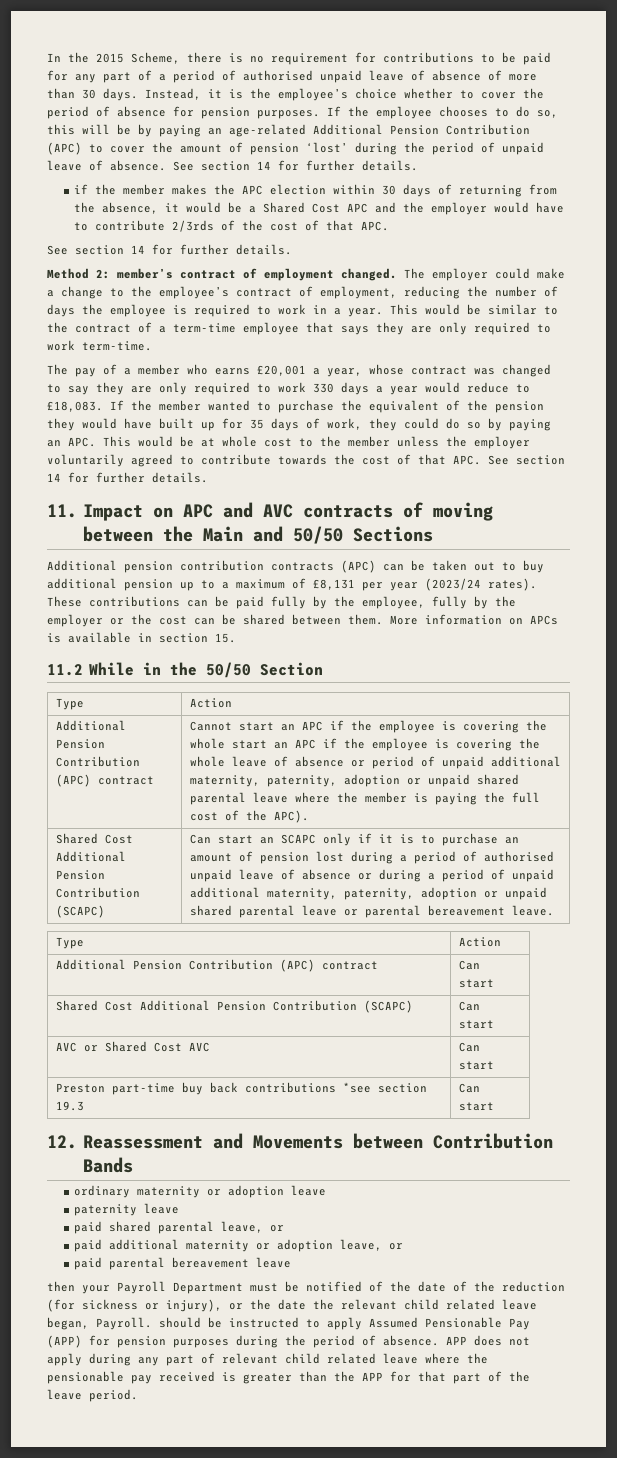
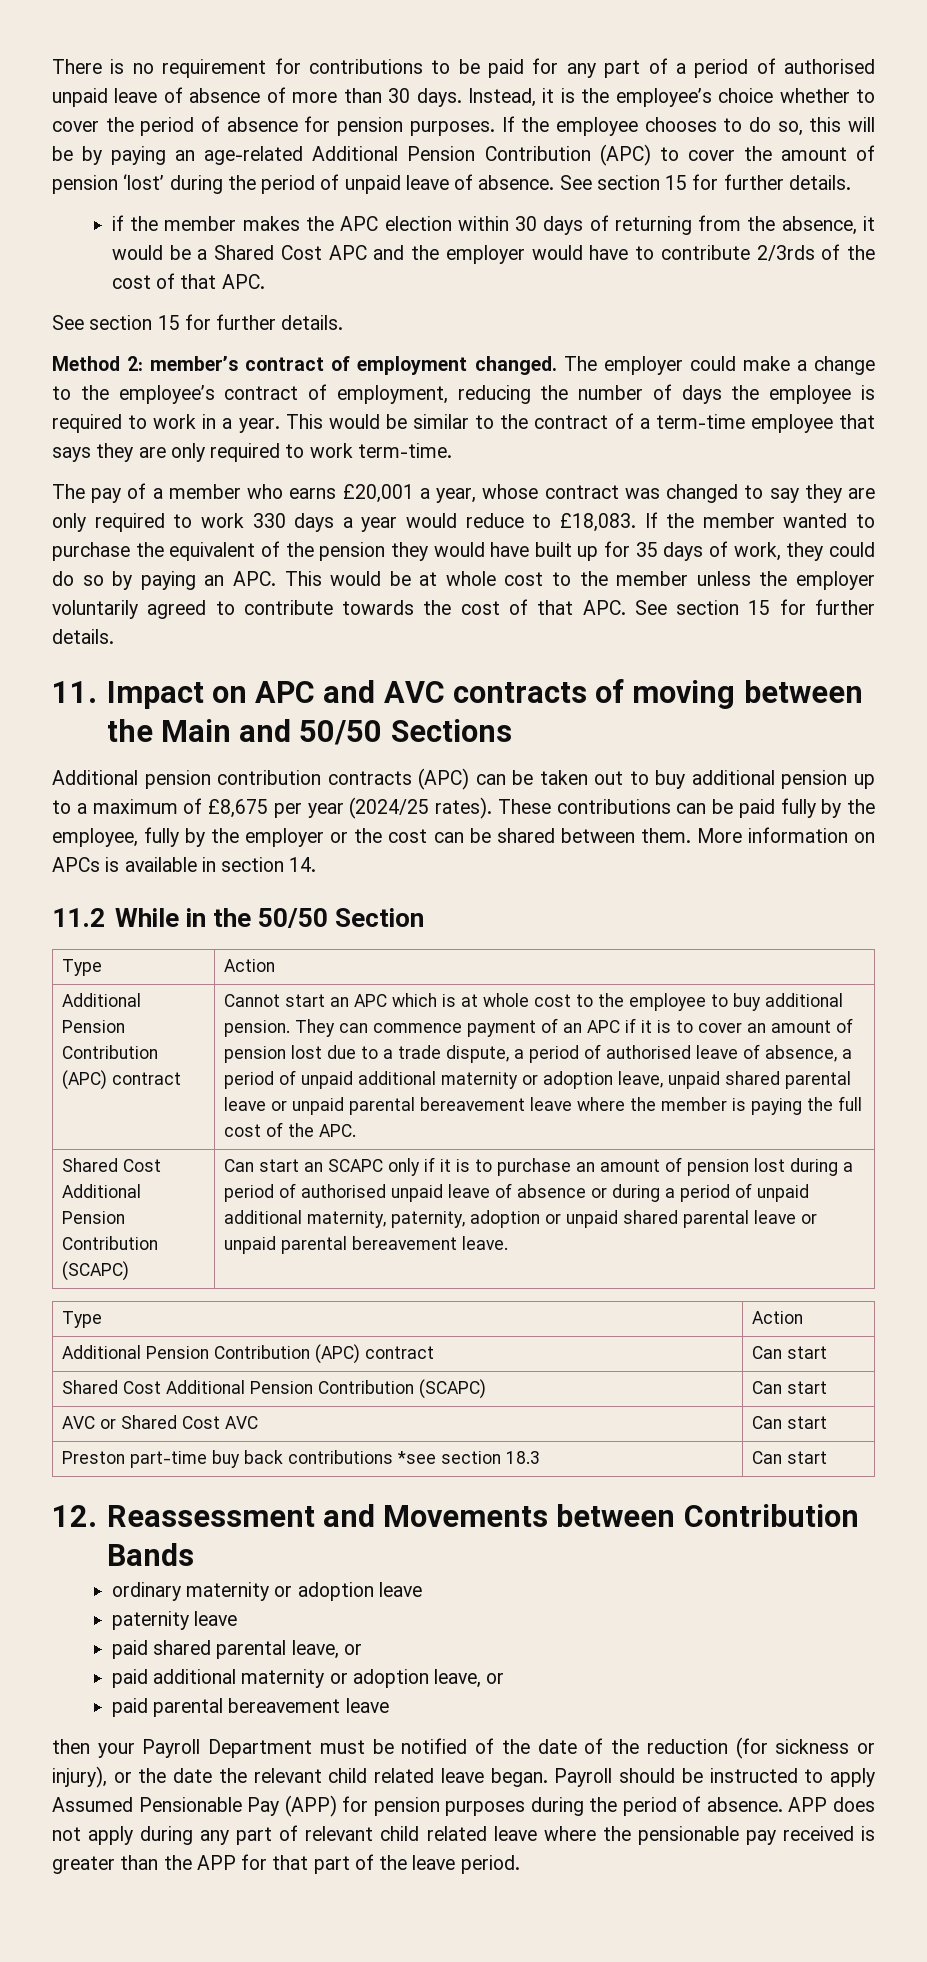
- In the 2015 Scheme, there is no requirement for contributions to be paid for any part of a period of authorised unpaid leave of absence of more than 30 days.
+ There is no requirement for contributions to be paid for any part of a period of authorised unpaid leave of absence of more than 30 days.
- If the employee chooses to do so, this will be by paying an age-related Additional Pension Contribution (APC) to cover the amount of pension ‘lost’ during the period of unpaid leave of absence. See section 14 for further details.
+ If the employee chooses to do so, this will be by paying an age-related Additional Pension Contribution (APC) to cover the amount of pension ‘lost’ during the period of unpaid leave of absence. See section 15 for further details.
  if the member makes the APC election within 30 days of returning from the absence, it would be a Shared Cost APC and the employer would have to contribute 2/3rds of the cost of that APC.
- See section 14 for further details.
+ See section 15 for further details.
- If the member wanted to purchase the equivalent of the pension they would have built up for 35 days of work, they could do so by paying an APC. This would be at whole cost to the member unless the employer voluntarily agreed to contribute towards the cost of that APC. See section 14 for further details.
+ If the member wanted to purchase the equivalent of the pension they would have built up for 35 days of work, they could do so by paying an APC. This would be at whole cost to the member unless the employer voluntarily agreed to contribute towards the cost of that APC. See section 15 for further details.
- Additional pension contribution contracts (APC) can be taken out to buy additional pension up to a maximum of £8,131 per year (2023/24 rates).
+ Additional pension contribution contracts (APC) can be taken out to buy additional pension up to a maximum of £8,675 per year (2024/25 rates).
- More information on APCs is available in section 15.
+ More information on APCs is available in section 14.
- Cannot start an APC if the employee is covering the whole start an APC if the employee is covering the whole leave of absence or period of unpaid additional maternity, paternity, adoption or unpaid shared parental leave where the member is paying the full cost of the APC).
+ Cannot start an APC which is at whole cost to the employee to buy additional pension. They can commence payment of an APC if it is to cover an amount of pension lost due to a trade dispute, a period of authorised leave of absence, a period of unpaid additional maternity or adoption leave, unpaid shared parental leave or unpaid parental bereavement leave where the member is paying the full cost of the APC.
- Can start an SCAPC only if it is to purchase an amount of pension lost during a period of authorised unpaid leave of absence or during a period of unpaid additional maternity, paternity, adoption or unpaid shared parental leave or parental bereavement leave.
+ Can start an SCAPC only if it is to purchase an amount of pension lost during a period of authorised unpaid leave of absence or during a period of unpaid additional maternity, paternity, adoption or unpaid shared parental leave or unpaid parental bereavement leave.
- Preston part-time buy back contributions *see section 19.3 | Can start
+ Preston part-time buy back contributions *see section 18.3 | Can start
- then your Payroll Department must be notified of the date of the reduction (for sickness or injury), or the date the relevant child related leave began, Payroll. should be instructed to apply Assumed Pensionable Pay (APP) for pension purposes during the period of absence.
+ then your Payroll Department must be notified of the date of the reduction (for sickness or injury), or the date the relevant child related leave began. Payroll should be instructed to apply Assumed Pensionable Pay (APP) for pension purposes during the period of absence.

